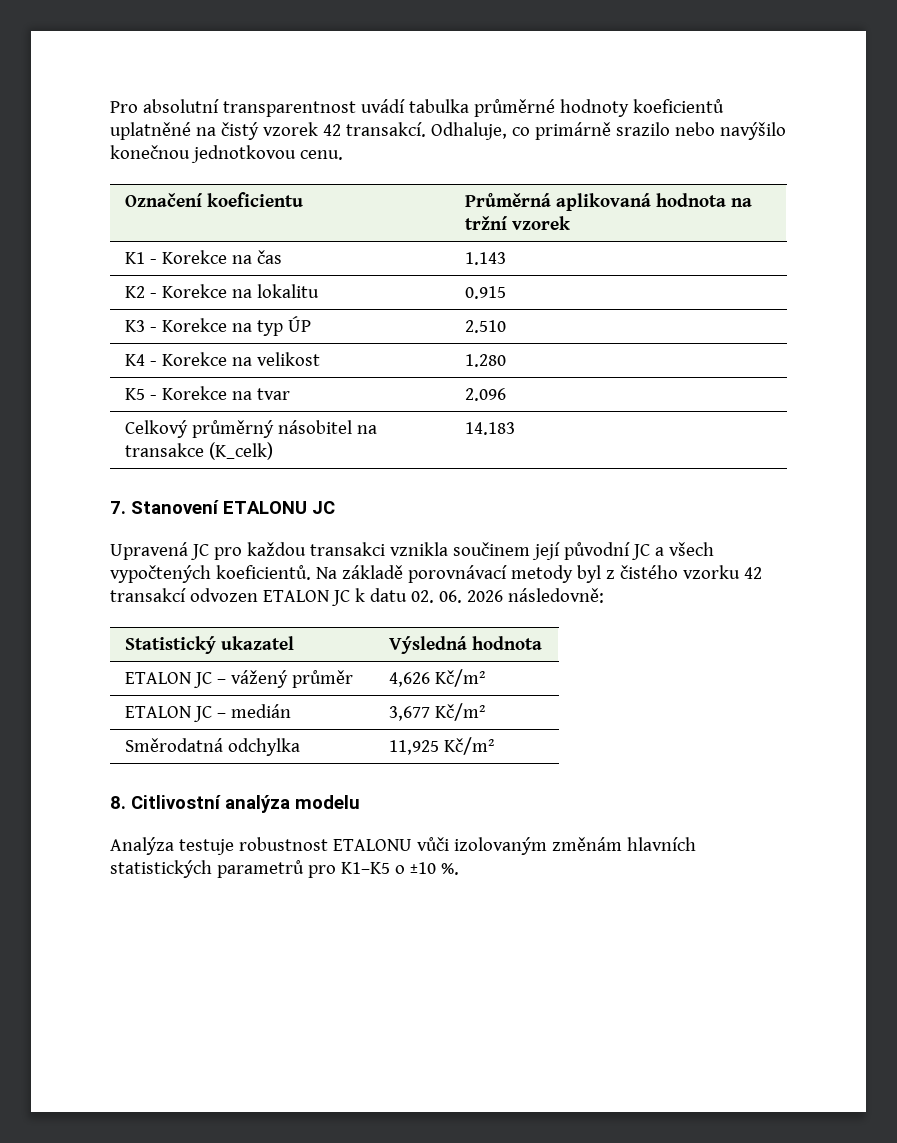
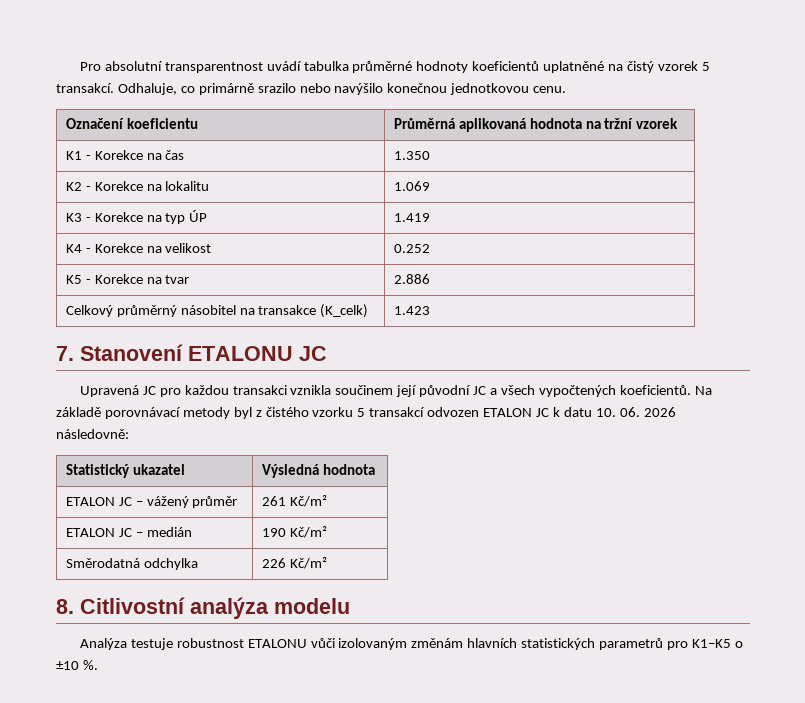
- Pro absolutní transparentnost uvádí tabulka průměrné hodnoty koeficientů uplatněné na čistý vzorek 42 transakcí.
+ Pro absolutní transparentnost uvádí tabulka průměrné hodnoty koeficientů uplatněné na čistý vzorek 5 transakcí.
- K1 - Korekce na čas | 1.143
+ K1 - Korekce na čas | 1.350
- K2 - Korekce na lokalitu | 0.915
+ K2 - Korekce na lokalitu | 1.069
- K3 - Korekce na typ ÚP | 2.510
+ K3 - Korekce na typ ÚP | 1.419
- K4 - Korekce na velikost | 1.280
+ K4 - Korekce na velikost | 0.252
- K5 - Korekce na tvar | 2.096
+ K5 - Korekce na tvar | 2.886
- Celkový průměrný násobitel na transakce (K_celk) | 14.183
+ Celkový průměrný násobitel na transakce (K_celk) | 1.423
- Na základě porovnávací metody byl z čistého vzorku 42 transakcí odvozen ETALON JC k datu 02. 06. 2026 následovně:
+ Na základě porovnávací metody byl z čistého vzorku 5 transakcí odvozen ETALON JC k datu 10. 06. 2026 následovně:
- ETALON JC – vážený průměr | 4,626 Kč/m²
+ ETALON JC – vážený průměr | 261 Kč/m²
- ETALON JC – medián | 3,677 Kč/m²
+ ETALON JC – medián | 190 Kč/m²
- Směrodatná odchylka | 11,925 Kč/m²
+ Směrodatná odchylka | 226 Kč/m²

